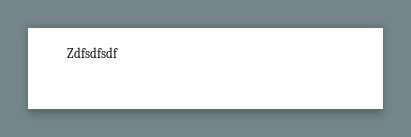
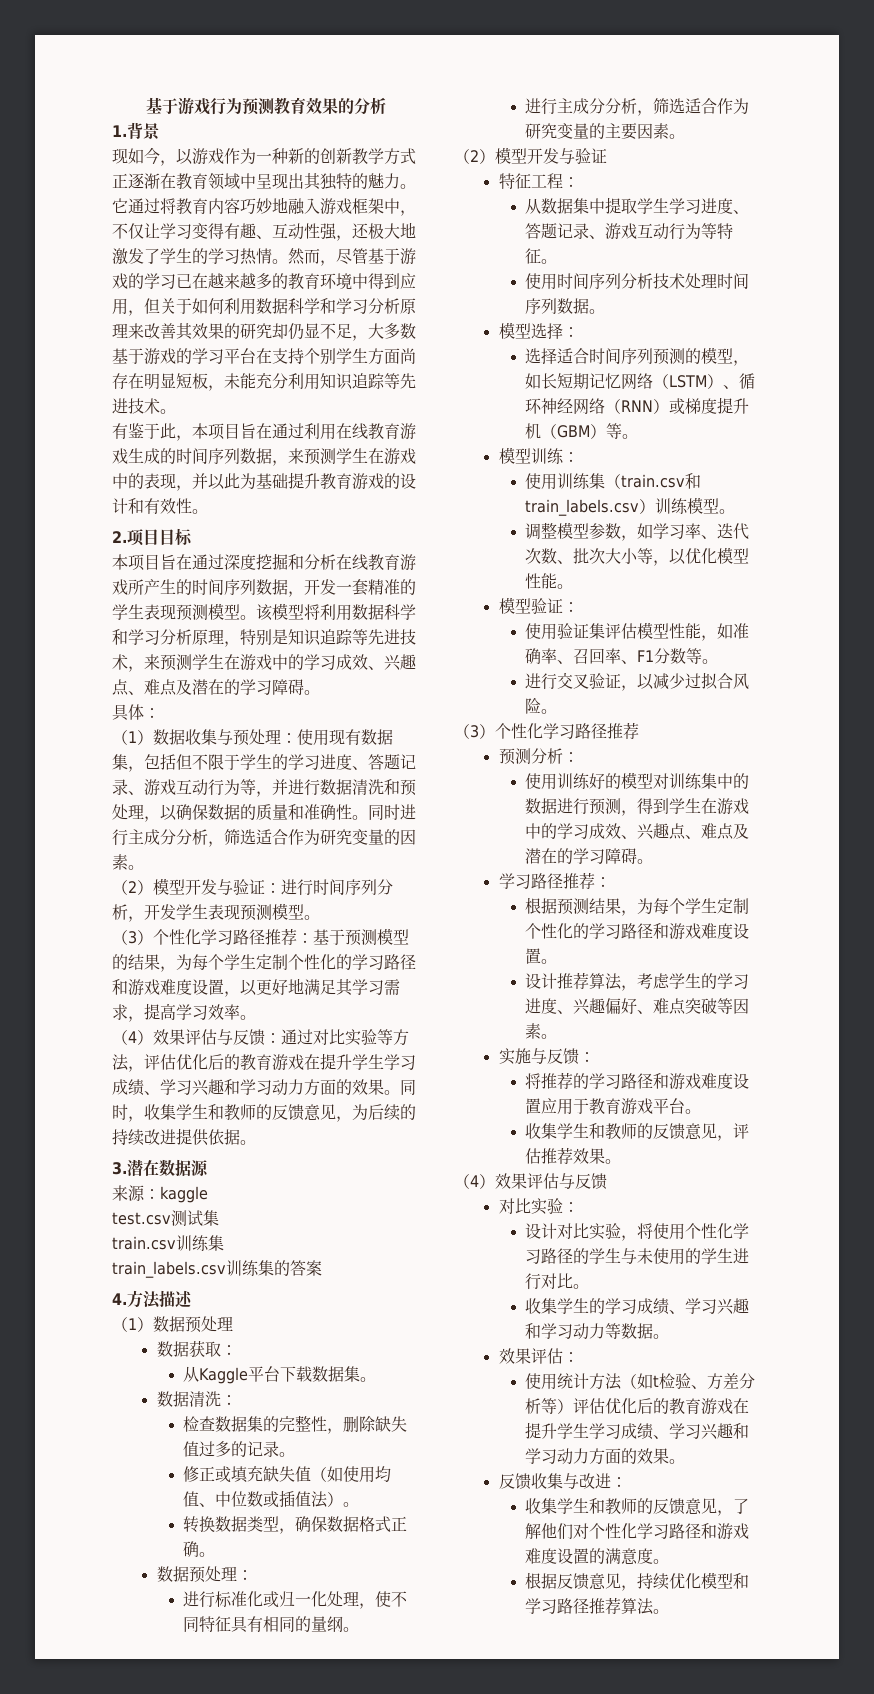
- Zdfsdfsdf
+ 基于游戏行为预测教育效果的分析
+ 1.背景
+ 现如今，以游戏作为一种新的创新教学方式正逐渐在教育领域中呈现出其独特的魅力。它通过将教育内容巧妙地融入游戏框架中，不仅让学习变得有趣、互动性强，还极大地激发了学生的学习热情。然而，尽管基于游戏的学习已在越来越多的教育环境中得到应用，但关于如何利用数据科学和学习分析原理来改善其效果的研究却仍显不足，大多数基于游戏的学习平台在支持个别学生方面尚存在明显短板，未能充分利用知识追踪等先进技术。
+ 有鉴于此，本项目旨在通过利用在线教育游戏生成的时间序列数据，来预测学生在游戏中的表现，并以此为基础提升教育游戏的设计和有效性。
+ 2.项目目标
+ 本项目旨在通过深度挖掘和分析在线教育游戏所产生的时间序列数据，开发一套精准的学生表现预测模型。该模型将利用数据科学和学习分析原理，特别是知识追踪等先进技术，来预测学生在游戏中的学习成效、兴趣点、难点及潜在的学习障碍。
+ 具体：
+ （1）数据收集与预处理：使用现有数据集，包括但不限于学生的学习进度、答题记录、游戏互动行为等，并进行数据清洗和预处理，以确保数据的质量和准确性。同时进行主成分分析，筛选适合作为研究变量的因素。
+ （2）模型开发与验证：进行时间序列分析，开发学生表现预测模型。
+ （3）个性化学习路径推荐：基于预测模型的结果，为每个学生定制个性化的学习路径和游戏难度设置，以更好地满足其学习需求，提高学习效率。
+ （4）效果评估与反馈：通过对比实验等方法，评估优化后的教育游戏在提升学生学习成绩、学习兴趣和学习动力方面的效果。同时，收集学生和教师的反馈意见，为后续的持续改进提供依据。
+ 3.潜在数据源
+ 来源：kaggle
+ test.csv测试集
+ train.csv训练集
+ train_labels.csv训练集的答案
+ 4.方法描述
+ （1）数据预处理
+ 数据获取：
+ 从Kaggle平台下载数据集。
+ 数据清洗：
+ 检查数据集的完整性，删除缺失值过多的记录。
+ 修正或填充缺失值（如使用均值、中位数或插值法）。
+ 转换数据类型，确保数据格式正确。
+ 数据预处理：
+ 进行标准化或归一化处理，使不同特征具有相同的量纲。
+ 进行主成分分析，筛选适合作为研究变量的主要因素。
+ （2）模型开发与验证
+ 特征工程：
+ 从数据集中提取学生学习进度、答题记录、游戏互动行为等特征。
+ 使用时间序列分析技术处理时间序列数据。
+ 模型选择：
+ 选择适合时间序列预测的模型，如长短期记忆网络（LSTM）、循环神经网络（RNN）或梯度提升机（GBM）等。
+ 模型训练：
+ 使用训练集（train.csv和train_labels.csv）训练模型。
+ 调整模型参数，如学习率、迭代次数、批次大小等，以优化模型性能。
+ 模型验证：
+ 使用验证集评估模型性能，如准确率、召回率、F1分数等。
+ 进行交叉验证，以减少过拟合风险。
+ （3）个性化学习路径推荐
+ 预测分析：
+ 使用训练好的模型对训练集中的数据进行预测，得到学生在游戏中的学习成效、兴趣点、难点及潜在的学习障碍。
+ 学习路径推荐：
+ 根据预测结果，为每个学生定制个性化的学习路径和游戏难度设置。
+ 设计推荐算法，考虑学生的学习进度、兴趣偏好、难点突破等因素。
+ 实施与反馈：
+ 将推荐的学习路径和游戏难度设置应用于教育游戏平台。
+ 收集学生和教师的反馈意见，评估推荐效果。
+ （4）效果评估与反馈
+ 对比实验：
+ 设计对比实验，将使用个性化学习路径的学生与未使用的学生进行对比。
+ 收集学生的学习成绩、学习兴趣和学习动力等数据。
+ 效果评估：
+ 使用统计方法（如t检验、方差分析等）评估优化后的教育游戏在提升学生学习成绩、学习兴趣和学习动力方面的效果。
+ 反馈收集与改进：
+ 收集学生和教师的反馈意见，了解他们对个性化学习路径和游戏难度设置的满意度。
+ 根据反馈意见，持续优化模型和学习路径推荐算法。

